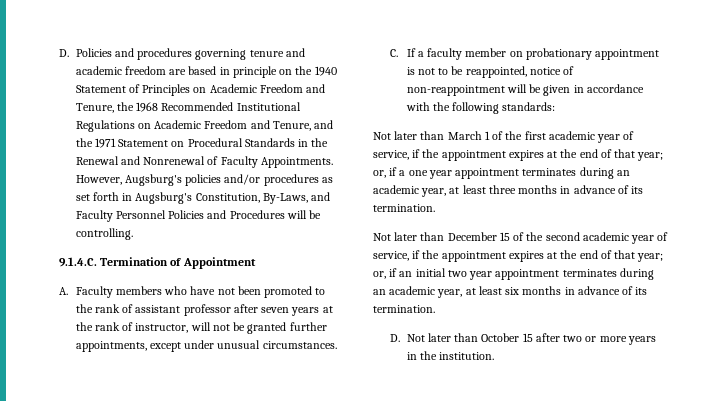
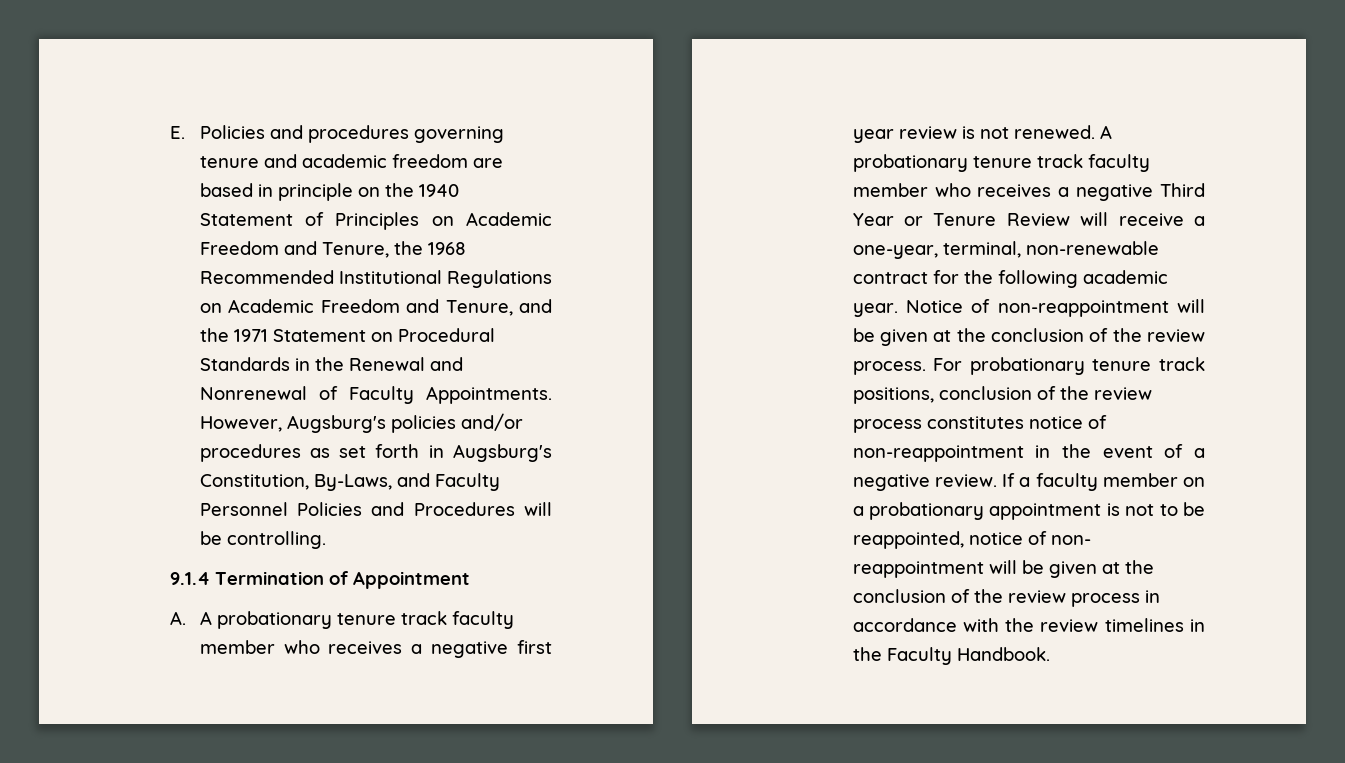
- D. Policies and procedures governing tenure and academic freedom are based in principle on the 1940 Statement of Principles on Academic Freedom and Tenure, the 1968 Recommended Institutional Regulations on Academic Freedom and Tenure, and the 1971 Statement on Procedural Standards in the Renewal and Nonrenewal of Faculty Appointments.
+ E. Policies and procedures governing tenure and academic freedom are based in principle on the 1940 Statement of Principles on Academic Freedom and Tenure, the 1968 Recommended Institutional Regulations on Academic Freedom and Tenure, and the 1971 Statement on Procedural Standards in the Renewal and Nonrenewal of Faculty Appointments.
- 9.1.4.C. Termination of Appointment
+ 9.1.4 Termination of Appointment
- A. Faculty members who have not been promoted to the rank of assistant professor after seven years at the rank of instructor, will not be granted further appointments, except under unusual circumstances.
- C. If a faculty member on probationary appointment is not to be reappointed, notice of non-reappointment will be given in accordance with the following standards:
- Not later than March 1 of the first academic year of service, if the appointment expires at the end of that year; or, if a one year appointment terminates during an academic year, at least three months in advance of its termination.
- Not later than December 15 of the second academic year of service, if the appointment expires at the end of that year; or, if an initial two year appointment terminates during an academic year, at least six months in advance of its termination.
- D. Not later than October 15 after two or more years in the institution.
+ A. A probationary tenure track faculty member who receives a negative first year review is not renewed. A probationary tenure track faculty member who receives a negative Third Year or Tenure Review will receive a one-year, terminal, non-renewable contract for the following academic year. Notice of non-reappointment will be given at the conclusion of the review process. For probationary tenure track positions, conclusion of the review process constitutes notice of non-reappointment in the event of a negative review. If a faculty member on a probationary appointment is not to be reappointed, notice of non- reappointment will be given at the conclusion of the review process in accordance with the review timelines in the Faculty Handbook.

